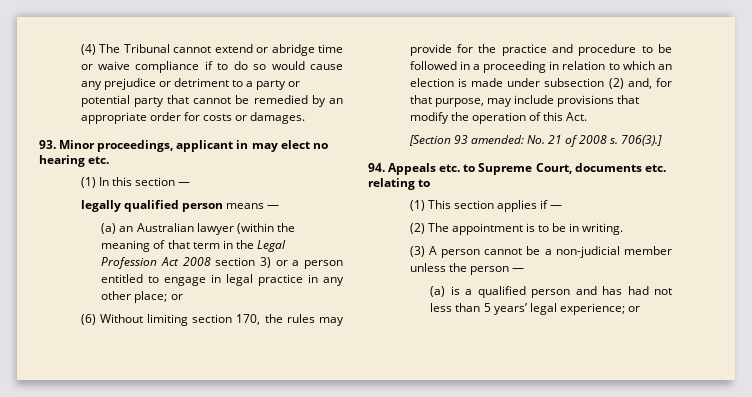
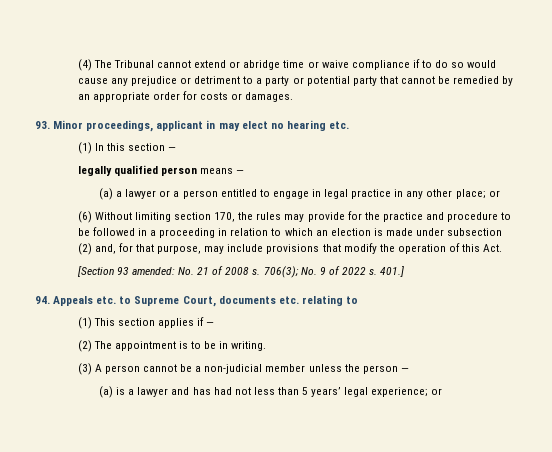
- (a) an Australian lawyer (within the meaning of that term in the Legal Profession Act 2008 section 3) or a person entitled to engage in legal practice in any other place; or
+ (a) a lawyer or a person entitled to engage in legal practice in any other place; or
- 706(3).]
+ 706(3); No. 9 of 2022 s. 401.]
- (a) is a qualified person and has had not less than 5 years’ legal experience; or
+ (a) is a lawyer and has had not less than 5 years’ legal experience; or

